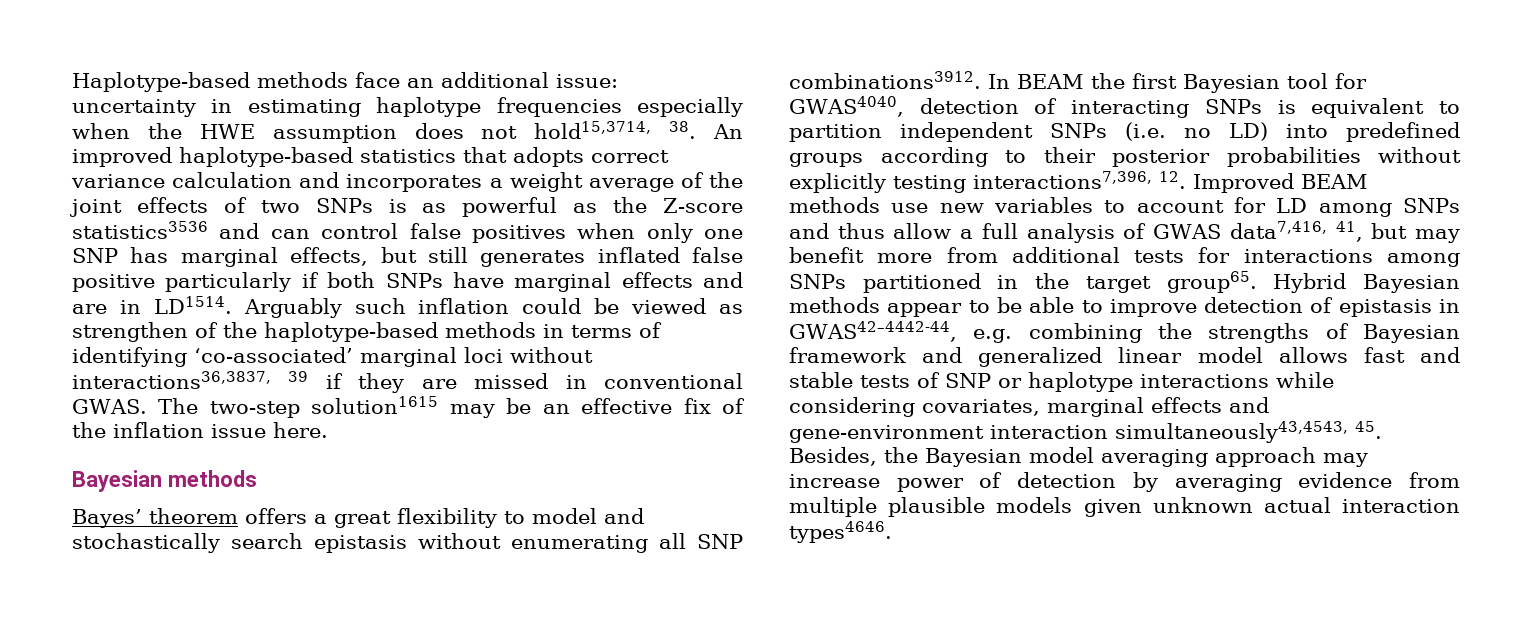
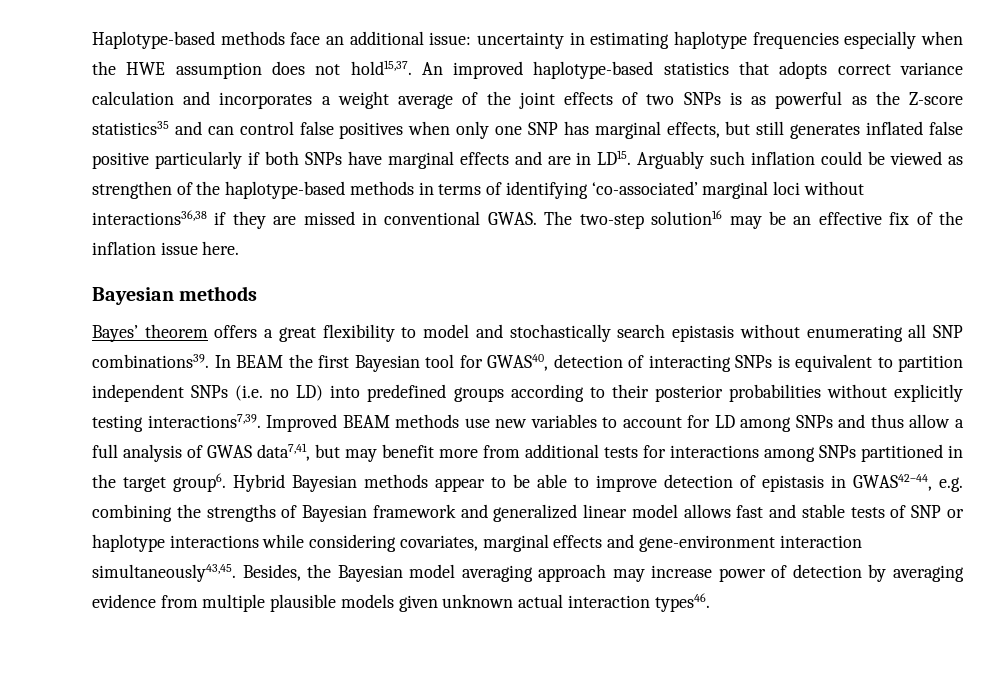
- uncertainty in estimating haplotype frequencies especially when the HWE assumption does not hold15,3714, 38. An improved haplotype-based statistics that adopts correct variance calculation and incorporates a weight average of the joint effects of two SNPs is as powerful as the Z-score statistics3536 and can control false positives when only one SNP has marginal effects, but still generates inflated false positive particularly if both SNPs have marginal effects and are in LD1514.
+ uncertainty in estimating haplotype frequencies especially when the HWE assumption does not hold15,37. An improved haplotype-based statistics that adopts correct variance calculation and incorporates a weight average of the joint effects of two SNPs is as powerful as the Z-score statistics35 and can control false positives when only one SNP has marginal effects, but still generates inflated false positive particularly if both SNPs have marginal effects and are in LD15.
- Arguably such inflation could be viewed as strengthen of the haplotype-based methods in terms of identifying ‘co-associated’ marginal loci without interactions36,3837, 39 if they are missed in conventional GWAS.
+ Arguably such inflation could be viewed as strengthen of the haplotype-based methods in terms of identifying ‘co-associated’ marginal loci without interactions36,38 if they are missed in conventional GWAS.
- The two-step solution1615 may be an effective fix of the inflation issue here.
+ The two-step solution16 may be an effective fix of the inflation issue here.
- Bayes’ theorem offers a great flexibility to model and stochastically search epistasis without enumerating all SNP combinations3912.
+ Bayes’ theorem offers a great flexibility to model and stochastically search epistasis without enumerating all SNP combinations39.
- In BEAM the first Bayesian tool for GWAS4040, detection of interacting SNPs is equivalent to partition independent SNPs (i.e. no LD) into predefined groups according to their posterior probabilities without explicitly testing interactions7,396, 12. Improved BEAM methods use new variables to account for LD among SNPs and thus allow a full analysis of GWAS data7,416, 41, but may benefit more from additional tests for interactions among SNPs partitioned in the target group65.
+ In BEAM the first Bayesian tool for GWAS40, detection of interacting SNPs is equivalent to partition independent SNPs (i.e. no LD) into predefined groups according to their posterior probabilities without explicitly testing interactions7,39. Improved BEAM methods use new variables to account for LD among SNPs and thus allow a full analysis of GWAS data7,41, but may benefit more from additional tests for interactions among SNPs partitioned in the target group6.
- Hybrid Bayesian methods appear to be able to improve detection of epistasis in GWAS42–4442-44, e.g. combining the strengths of Bayesian framework and generalized linear model allows fast and stable tests of SNP or haplotype interactions while considering covariates, marginal effects and gene-environment interaction simultaneously43,4543, 45. Besides, the Bayesian model averaging approach may increase power of detection by averaging evidence from multiple plausible models given unknown actual interaction types4646.
+ Hybrid Bayesian methods appear to be able to improve detection of epistasis in GWAS42–44, e.g. combining the strengths of Bayesian framework and generalized linear model allows fast and stable tests of SNP or haplotype interactions while considering covariates, marginal effects and gene-environment interaction simultaneously43,45. Besides, the Bayesian model averaging approach may increase power of detection by averaging evidence from multiple plausible models given unknown actual interaction types46.

